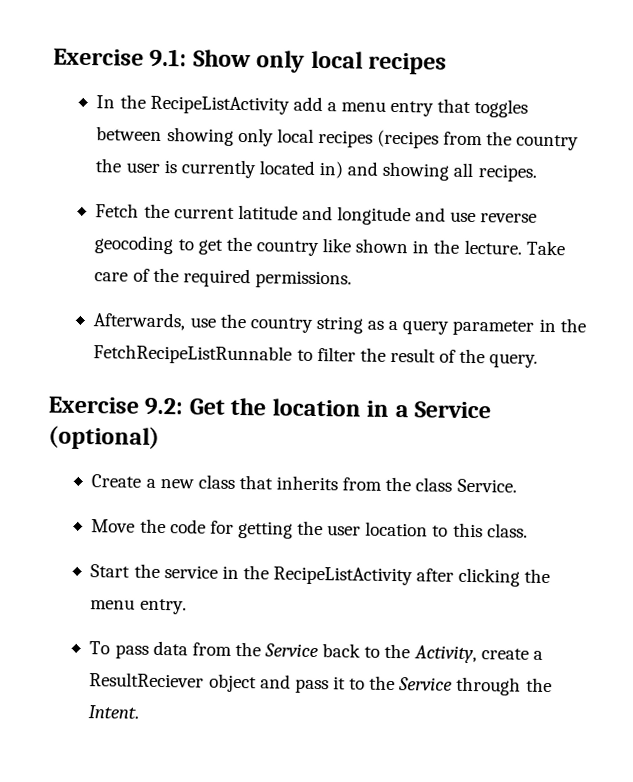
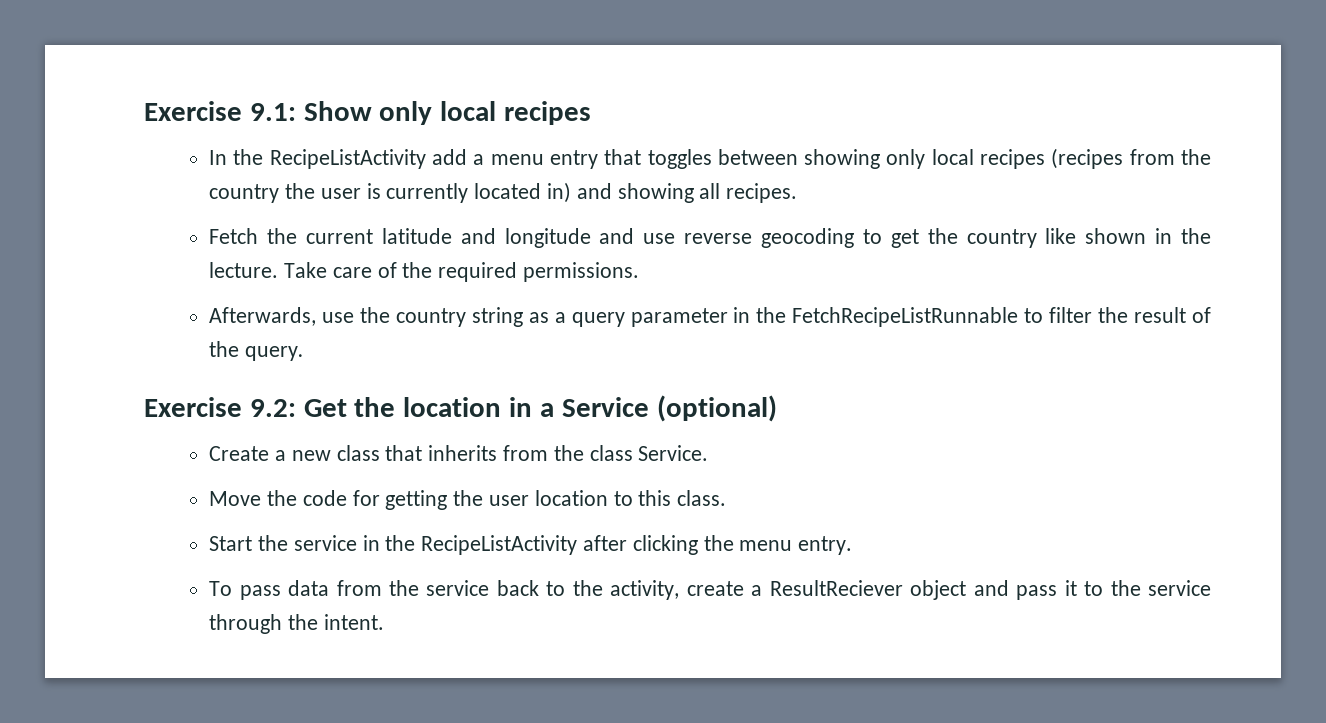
- To pass data from the Service back to the Activity, create a ResultReciever object and pass it to the Service through the Intent.
+ To pass data from the service back to the activity, create a ResultReciever object and pass it to the service through the intent.

